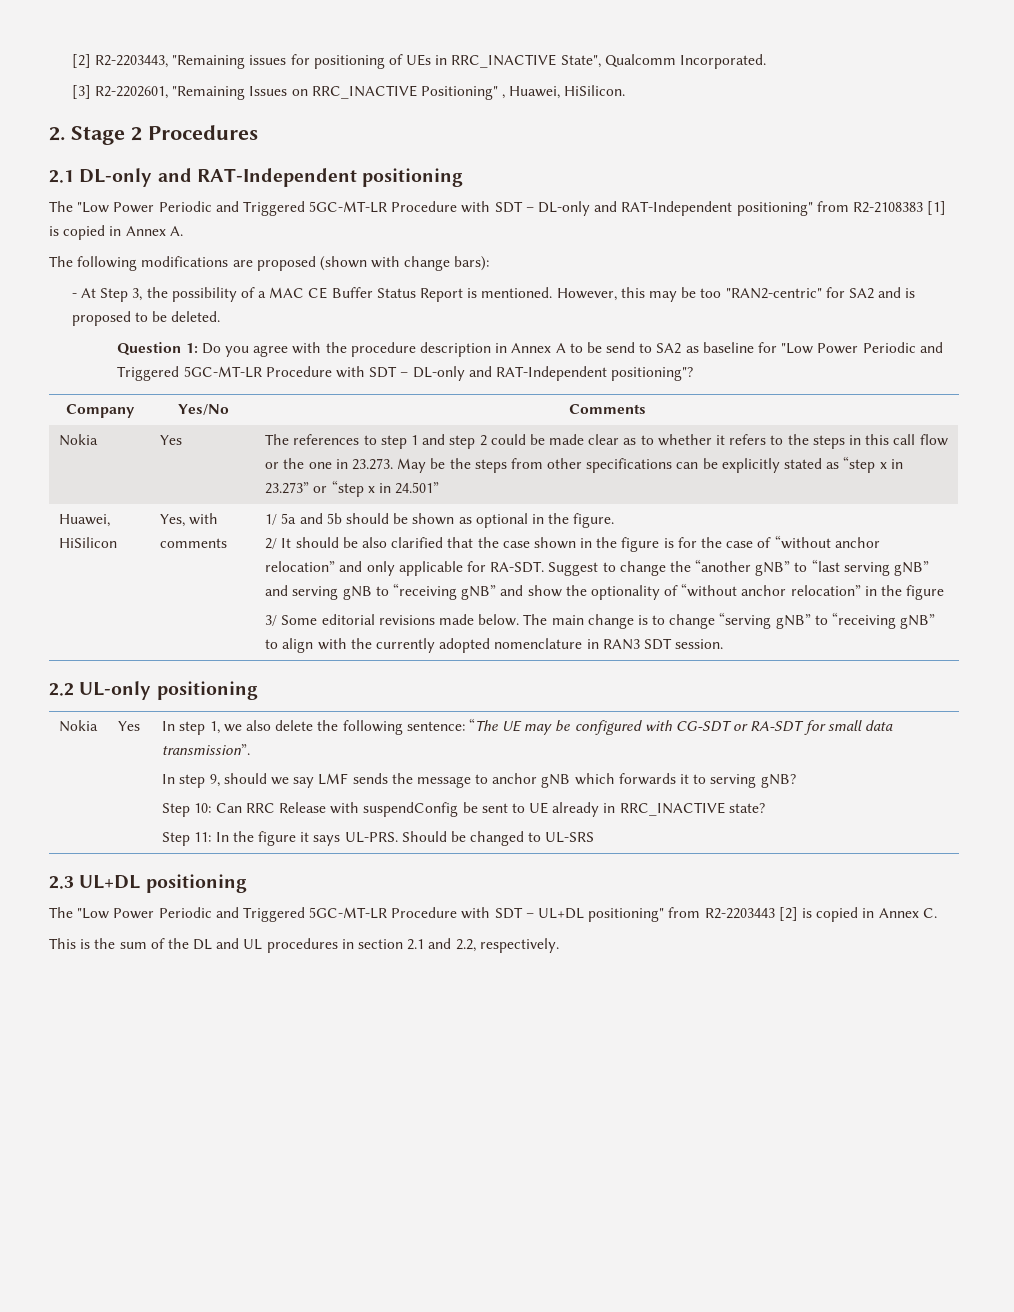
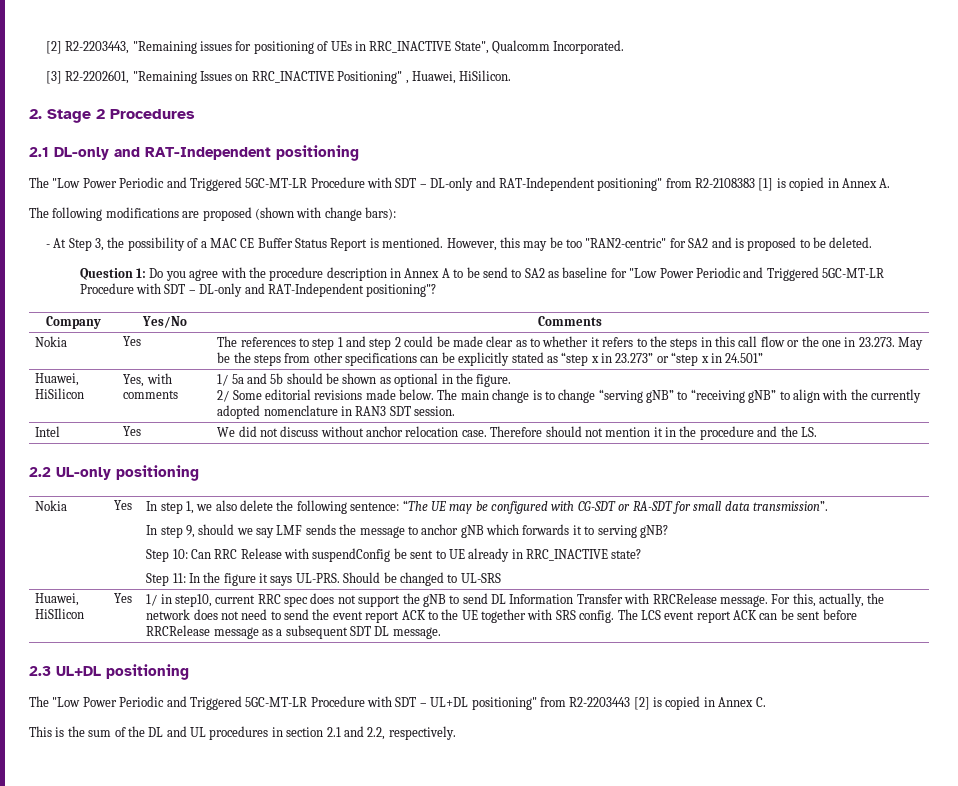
- 2/ It should be also clarified that the case shown in the figure is for the case of “without anchor relocation” and only applicable for RA-SDT. Suggest to change the “another gNB” to “last serving gNB” and serving gNB to “receiving gNB” and show the optionality of “without anchor relocation” in the figure
- 3/ Some editorial revisions made below.
+ 2/ Some editorial revisions made below.
+ Intel | Yes | We did not discuss without anchor relocation case. Therefore should not mention it in the procedure and the LS.
+ Huawei, HiSIlicon | Yes | 1/ in step10, current RRC spec does not support the gNB to send DL Information Transfer with RRCRelease message. For this, actually, the network does not need to send the event report ACK to the UE together with SRS config. The LCS event report ACK can be sent before RRCRelease message as a subsequent SDT DL message.

